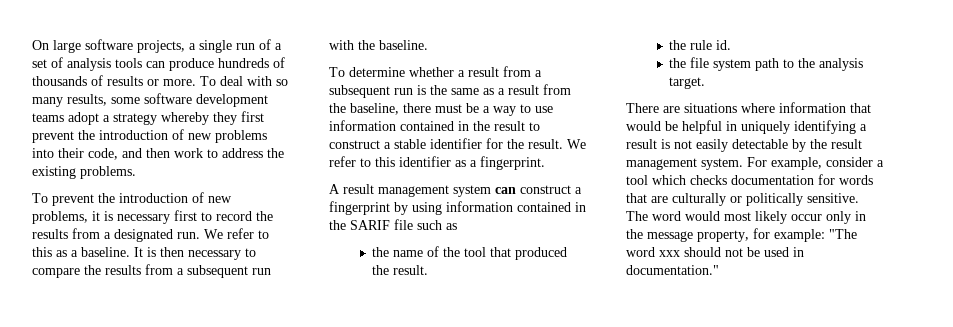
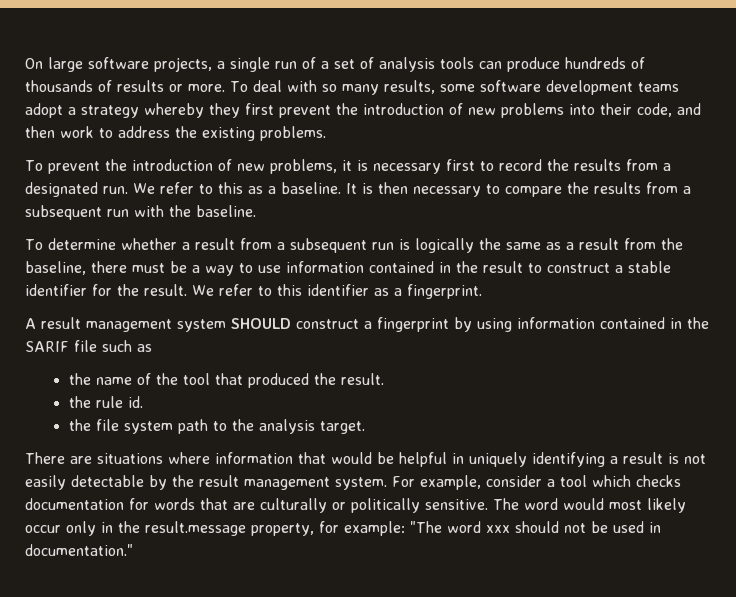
- To determine whether a result from a subsequent run is the same as a result from the baseline, there must be a way to use information contained in the result to construct a stable identifier for the result.
+ To determine whether a result from a subsequent run is logically the same as a result from the baseline, there must be a way to use information contained in the result to construct a stable identifier for the result.
- A result management system can construct a fingerprint by using information contained in the SARIF file such as
+ A result management system SHOULD construct a fingerprint by using information contained in the SARIF file such as
- The word would most likely occur only in the message property, for example: "The word xxx should not be used in documentation."
+ The word would most likely occur only in the result.message property, for example: "The word xxx should not be used in documentation."

